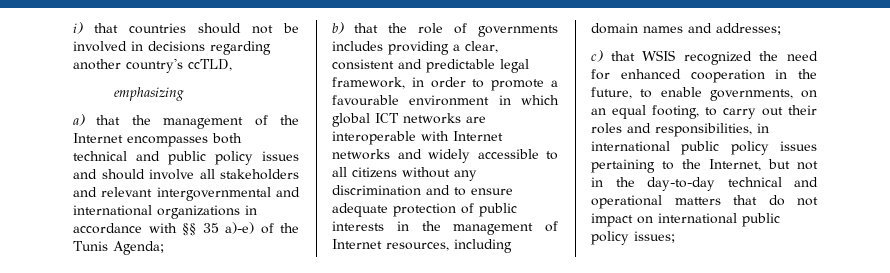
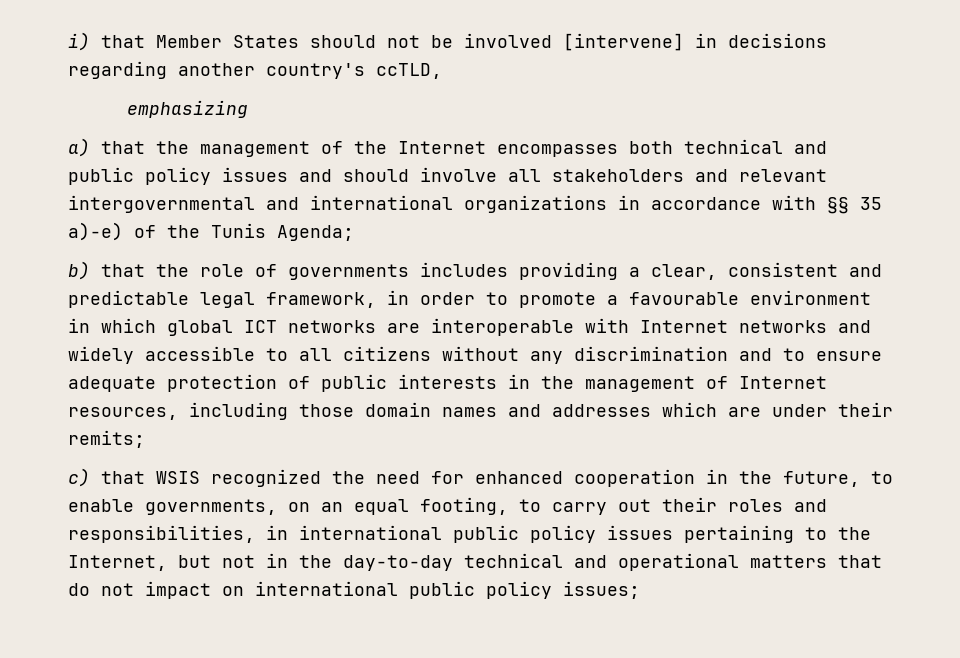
- i) that countries should not be involved in decisions regarding another country's ccTLD,
+ i) that Member States should not be involved [intervene] in decisions regarding another country's ccTLD,
- b) that the role of governments includes providing a clear, consistent and predictable legal framework, in order to promote a favourable environment in which global ICT networks are interoperable with Internet networks and widely accessible to all citizens without any discrimination and to ensure adequate protection of public interests in the management of Internet resources, including domain names and addresses;
+ b) that the role of governments includes providing a clear, consistent and predictable legal framework, in order to promote a favourable environment in which global ICT networks are interoperable with Internet networks and widely accessible to all citizens without any discrimination and to ensure adequate protection of public interests in the management of Internet resources, including those domain names and addresses which are under their remits;

